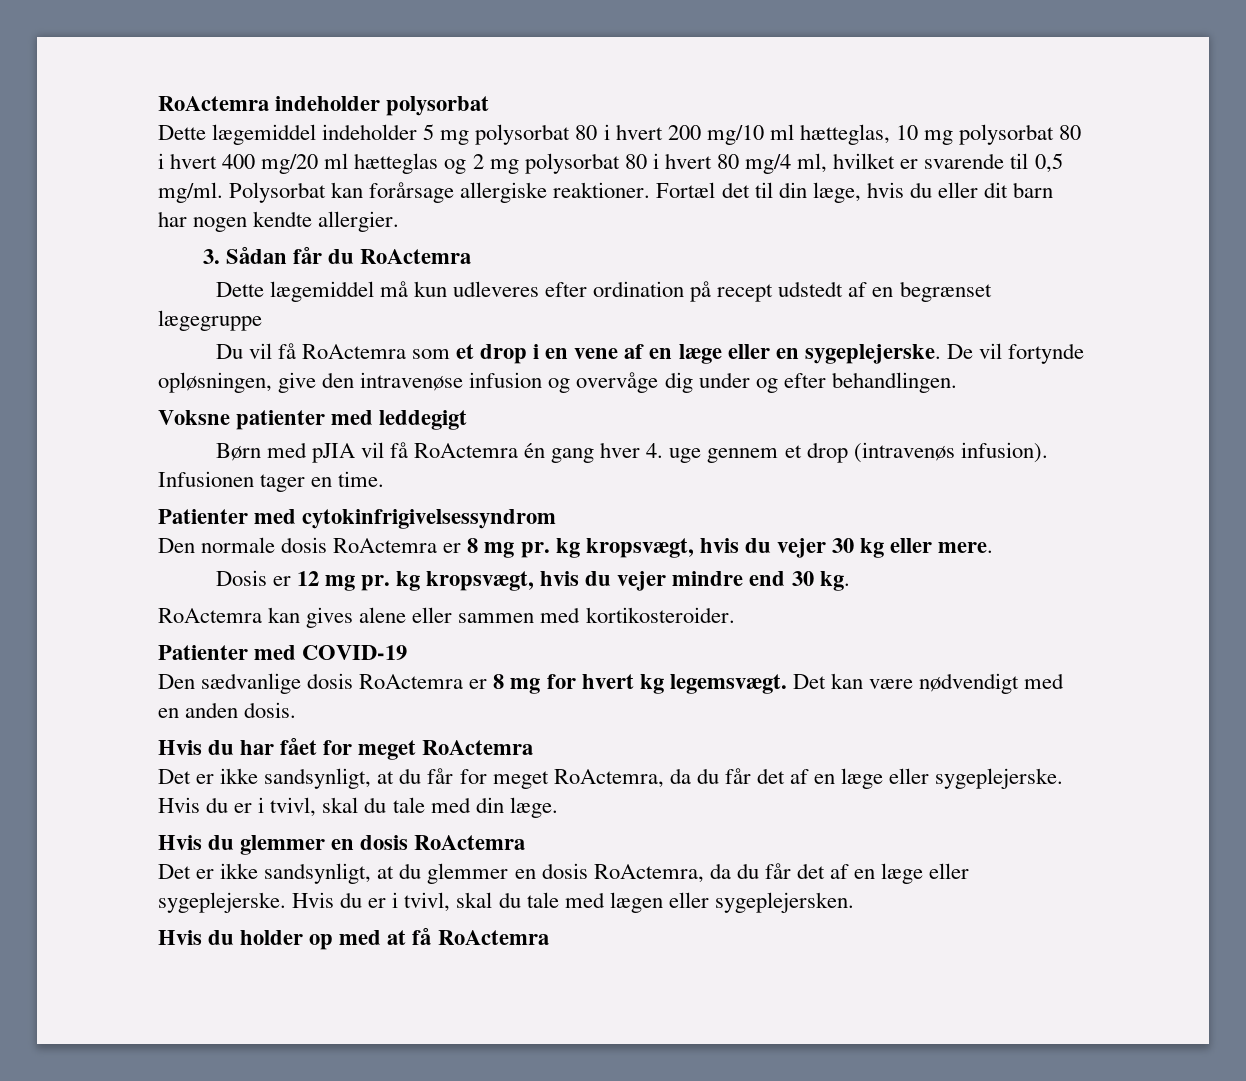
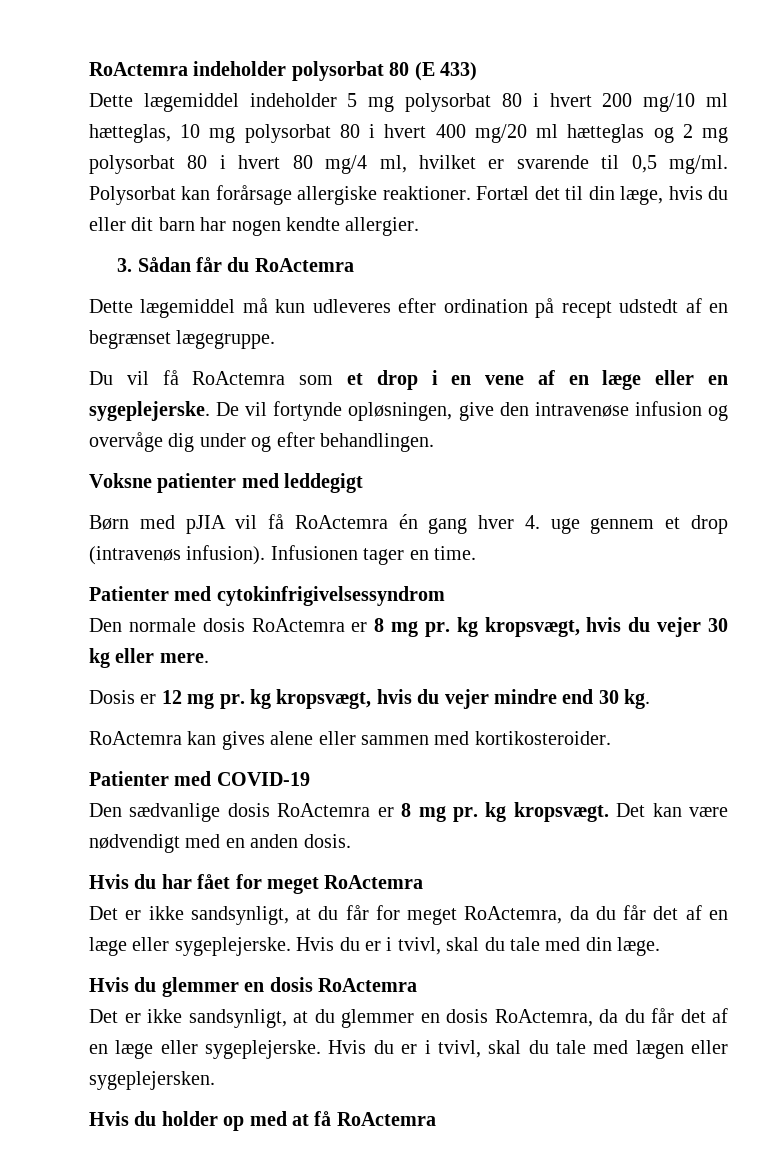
- RoActemra indeholder polysorbat
+ RoActemra indeholder polysorbat 80 (E 433)
- Dette lægemiddel må kun udleveres efter ordination på recept udstedt af en begrænset lægegruppe
+ Dette lægemiddel må kun udleveres efter ordination på recept udstedt af en begrænset lægegruppe.
- Den sædvanlige dosis RoActemra er 8 mg for hvert kg legemsvægt.
+ Den sædvanlige dosis RoActemra er 8 mg pr. kg kropsvægt.

